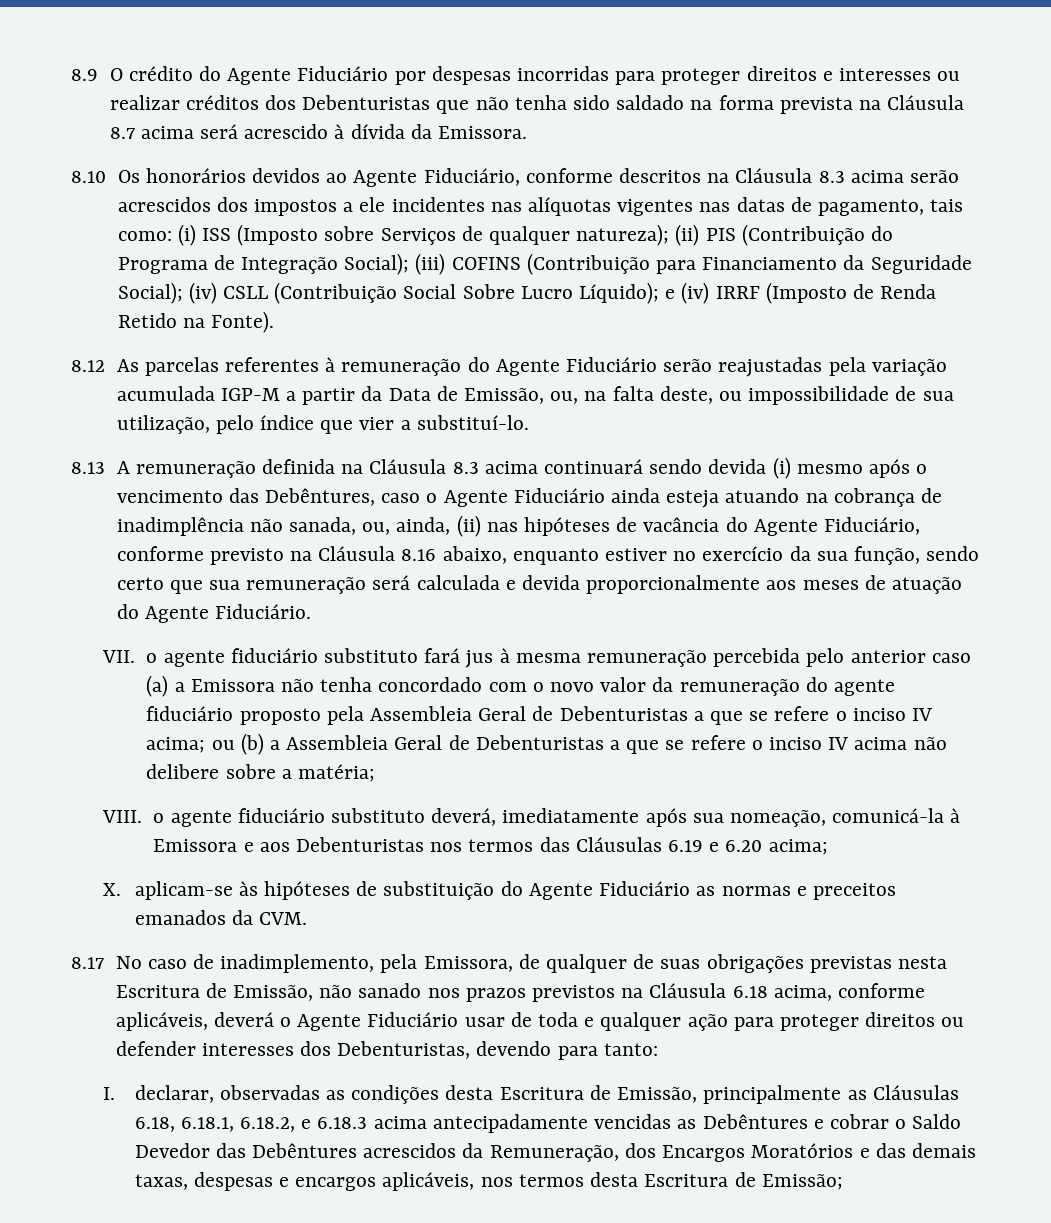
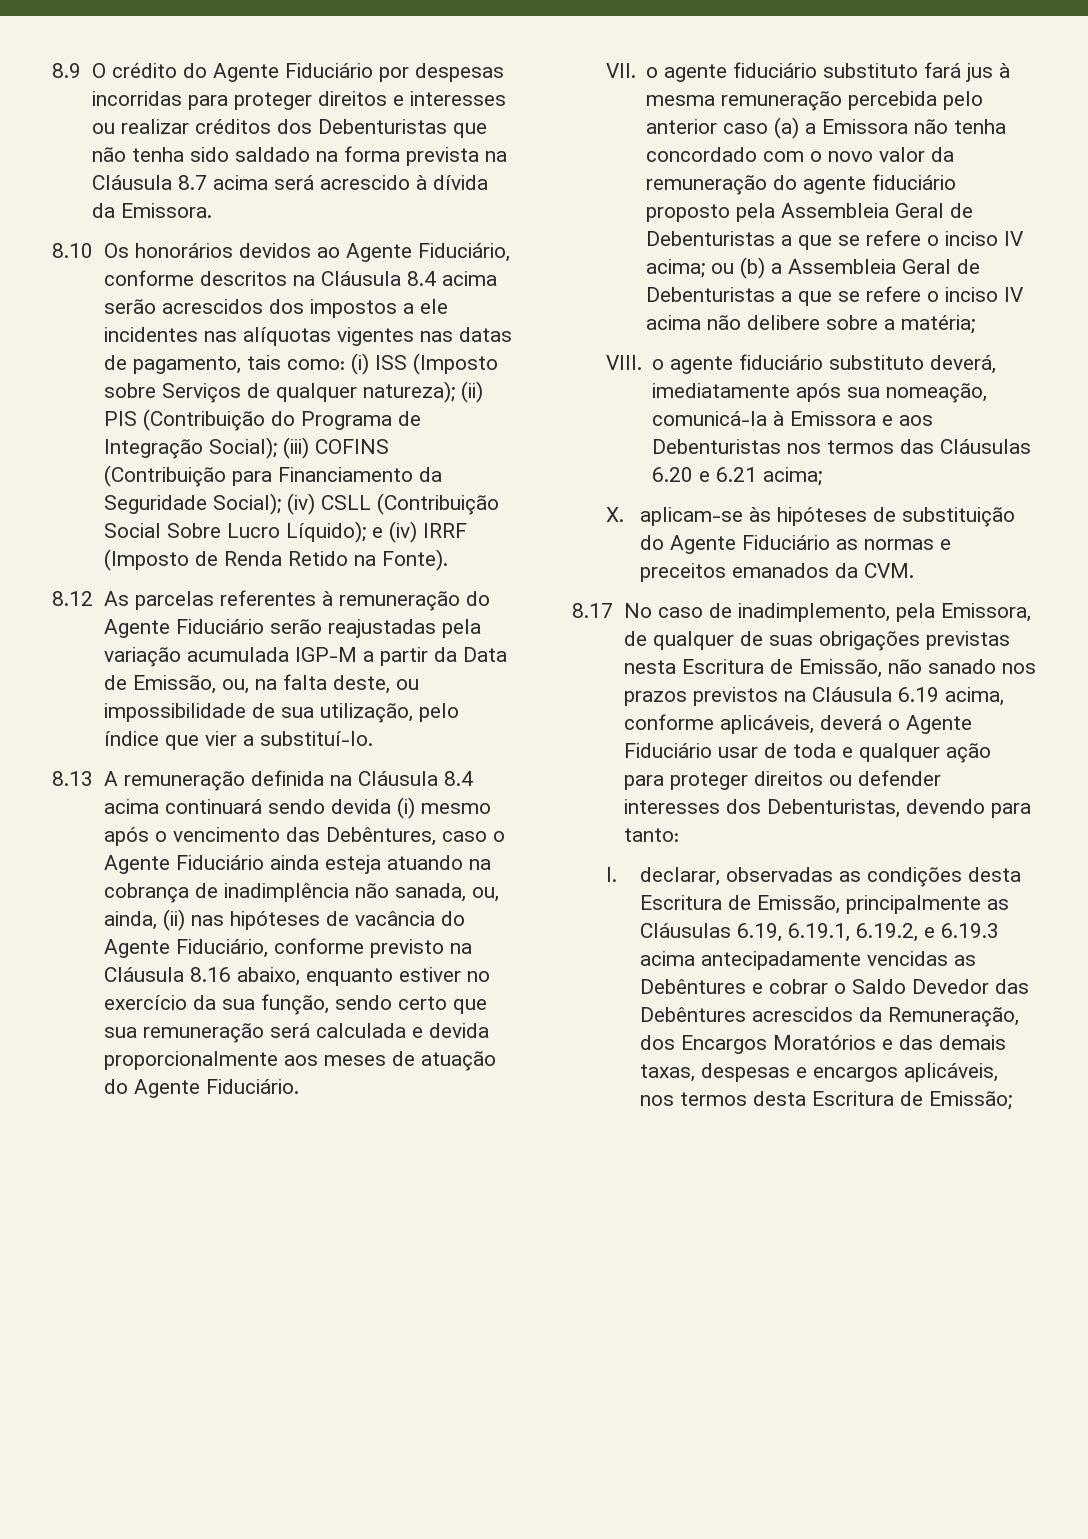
- 8.10 Os honorários devidos ao Agente Fiduciário, conforme descritos na Cláusula 8.3 acima serão acrescidos dos impostos a ele incidentes nas alíquotas vigentes nas datas de pagamento, tais como:
+ 8.10 Os honorários devidos ao Agente Fiduciário, conforme descritos na Cláusula 8.4 acima serão acrescidos dos impostos a ele incidentes nas alíquotas vigentes nas datas de pagamento, tais como:
- 8.13 A remuneração definida na Cláusula 8.3 acima continuará sendo devida (i) mesmo após o vencimento das Debêntures, caso o Agente Fiduciário ainda esteja atuando na cobrança de inadimplência não sanada, ou, ainda, (ii) nas hipóteses de vacância do Agente Fiduciário, conforme previsto na Cláusula 8.16 abaixo, enquanto estiver no exercício da sua função, sendo certo que sua remuneração será calculada e devida proporcionalmente aos meses de atuação do Agente Fiduciário.
+ 8.13 A remuneração definida na Cláusula 8.4 acima continuará sendo devida (i) mesmo após o vencimento das Debêntures, caso o Agente Fiduciário ainda esteja atuando na cobrança de inadimplência não sanada, ou, ainda, (ii) nas hipóteses de vacância do Agente Fiduciário, conforme previsto na Cláusula 8.16 abaixo, enquanto estiver no exercício da sua função, sendo certo que sua remuneração será calculada e devida proporcionalmente aos meses de atuação do Agente Fiduciário.
- VIII. o agente fiduciário substituto deverá, imediatamente após sua nomeação, comunicá-la à Emissora e aos Debenturistas nos termos das Cláusulas 6.19 e 6.20 acima;
+ VIII. o agente fiduciário substituto deverá, imediatamente após sua nomeação, comunicá-la à Emissora e aos Debenturistas nos termos das Cláusulas 6.20 e 6.21 acima;
- 8.17 No caso de inadimplemento, pela Emissora, de qualquer de suas obrigações previstas nesta Escritura de Emissão, não sanado nos prazos previstos na Cláusula 6.18 acima, conforme aplicáveis, deverá o Agente Fiduciário usar de toda e qualquer ação para proteger direitos ou defender interesses dos Debenturistas, devendo para tanto:
+ 8.17 No caso de inadimplemento, pela Emissora, de qualquer de suas obrigações previstas nesta Escritura de Emissão, não sanado nos prazos previstos na Cláusula 6.19 acima, conforme aplicáveis, deverá o Agente Fiduciário usar de toda e qualquer ação para proteger direitos ou defender interesses dos Debenturistas, devendo para tanto:
- I. declarar, observadas as condições desta Escritura de Emissão, principalmente as Cláusulas 6.18, 6.18.1, 6.18.2, e 6.18.3 acima antecipadamente vencidas as Debêntures e cobrar o Saldo Devedor das Debêntures acrescidos da Remuneração, dos Encargos Moratórios e das demais taxas, despesas e encargos aplicáveis, nos termos desta Escritura de Emissão;
+ I. declarar, observadas as condições desta Escritura de Emissão, principalmente as Cláusulas 6.19, 6.19.1, 6.19.2, e 6.19.3 acima antecipadamente vencidas as Debêntures e cobrar o Saldo Devedor das Debêntures acrescidos da Remuneração, dos Encargos Moratórios e das demais taxas, despesas e encargos aplicáveis, nos termos desta Escritura de Emissão;

